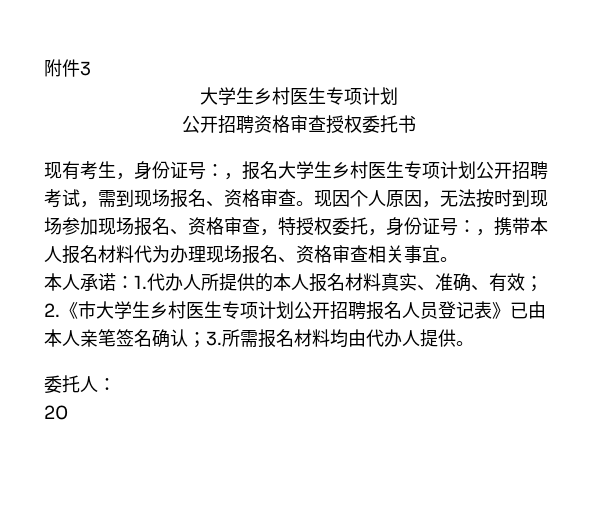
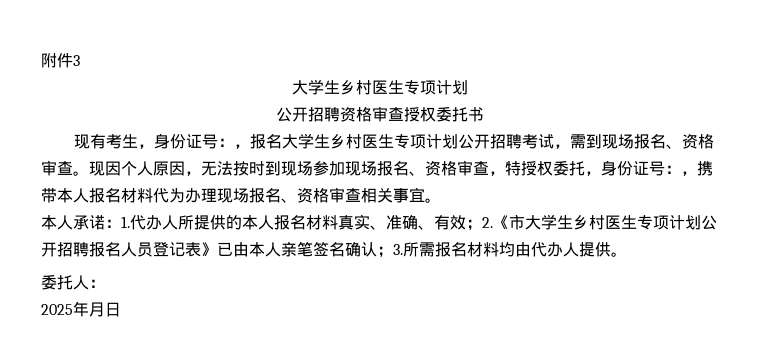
- 20
+ 2025年月日

